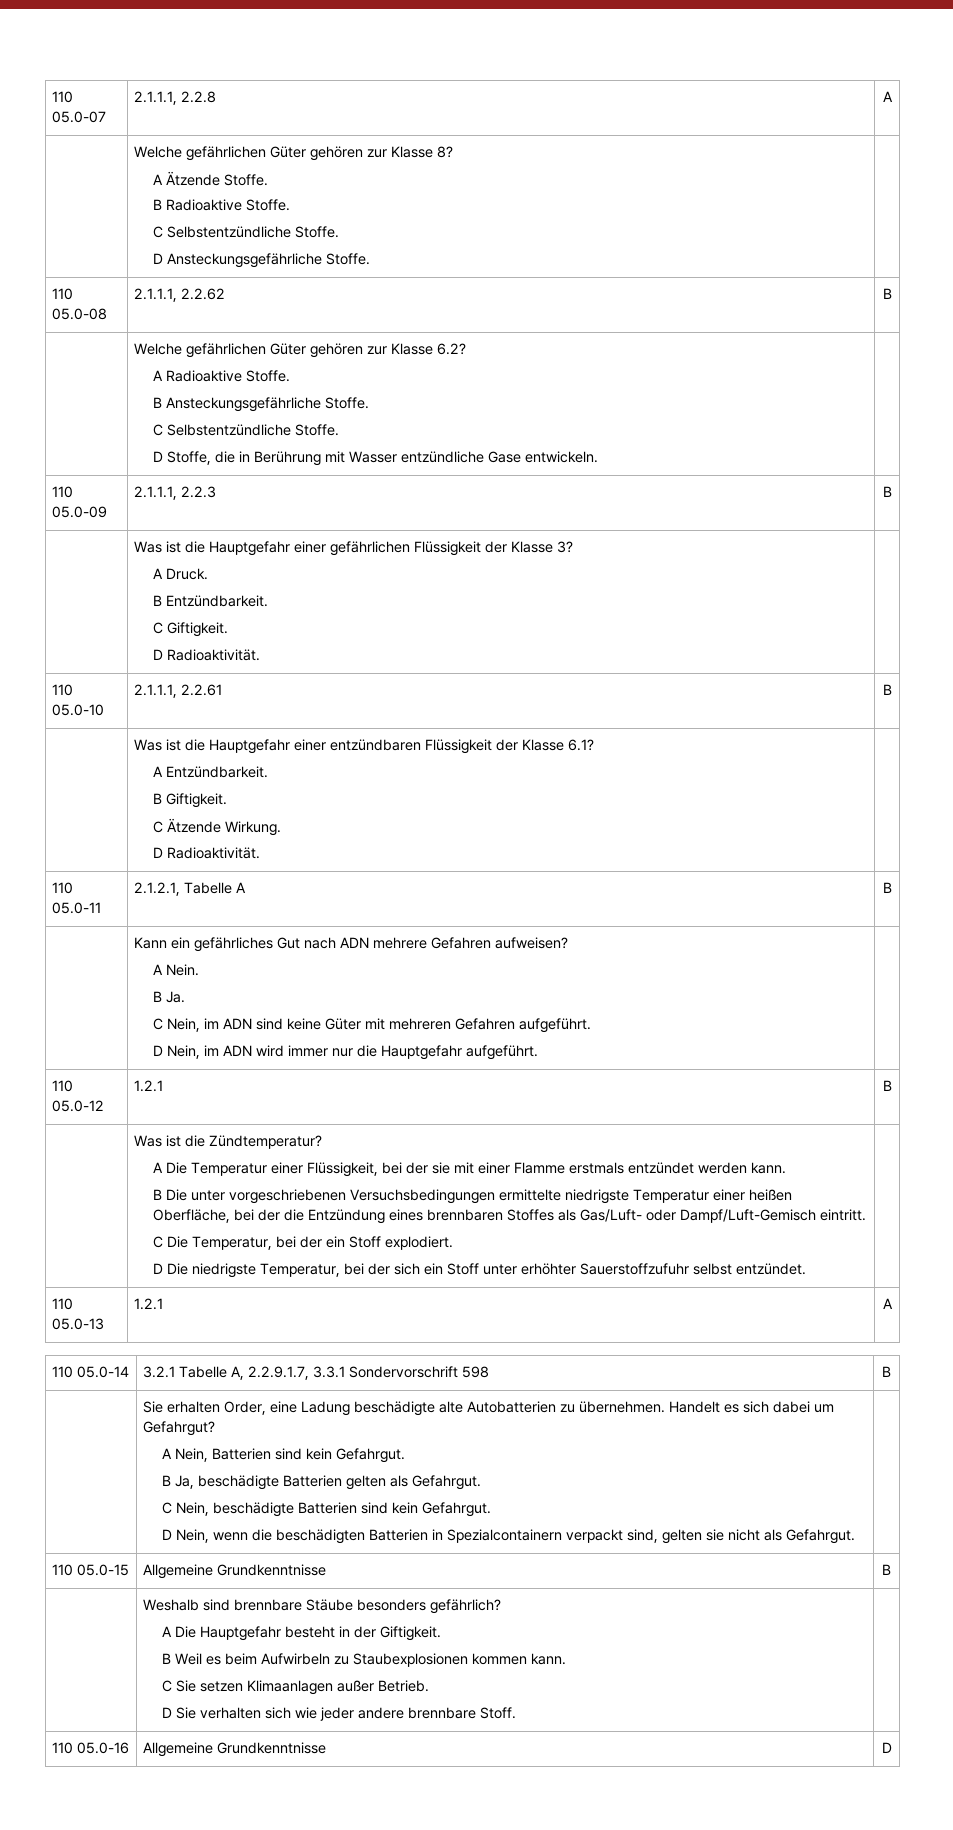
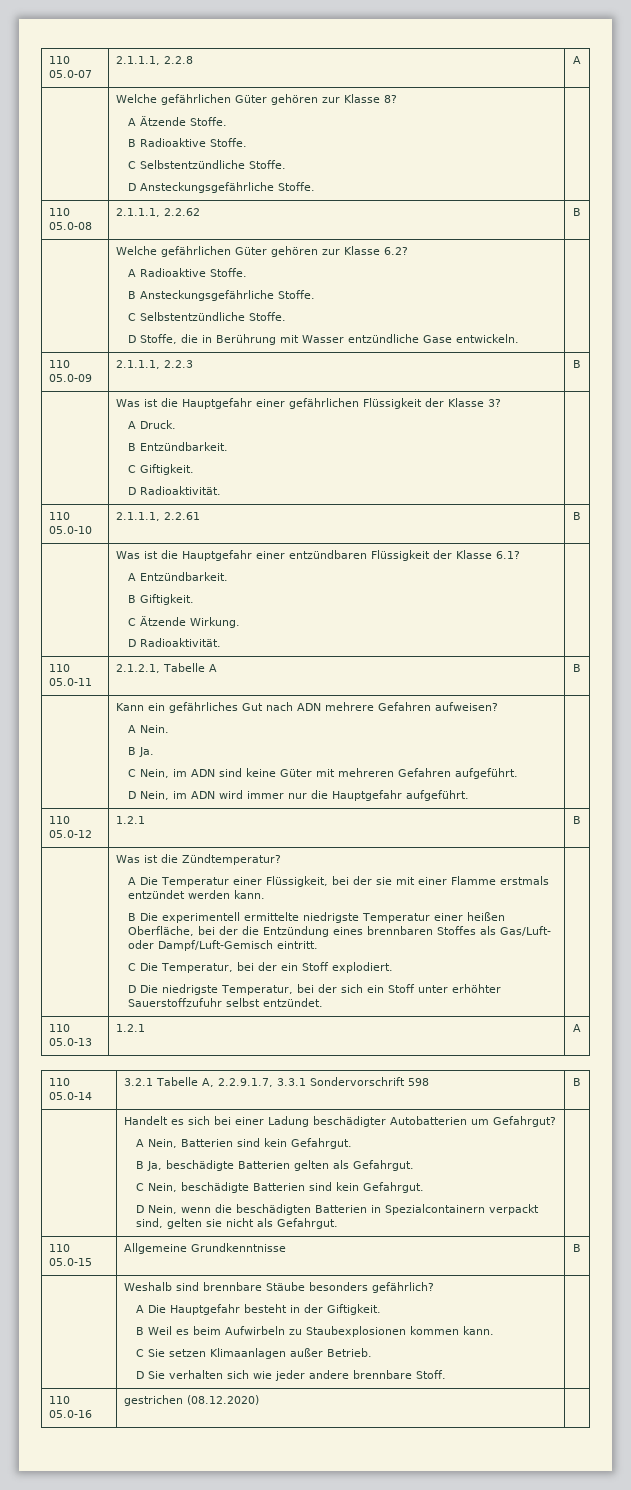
- B Die unter vorgeschriebenen Versuchsbedingungen ermittelte niedrigste Temperatur einer heißen Oberfläche, bei der die Entzündung eines brennbaren Stoffes als Gas/Luft- oder Dampf/Luft-Gemisch eintritt.
+ B Die experimentell ermittelte niedrigste Temperatur einer heißen Oberfläche, bei der die Entzündung eines brennbaren Stoffes als Gas/Luft- oder Dampf/Luft-Gemisch eintritt.
- Sie erhalten Order, eine Ladung beschädigte alte Autobatterien zu übernehmen. Handelt es sich dabei um Gefahrgut?
+ Handelt es sich bei einer Ladung beschädigter Autobatterien um Gefahrgut?
- 110 05.0-16 | Allgemeine Grundkenntnisse | D
+ 110 05.0-16 | gestrichen (08.12.2020) |

